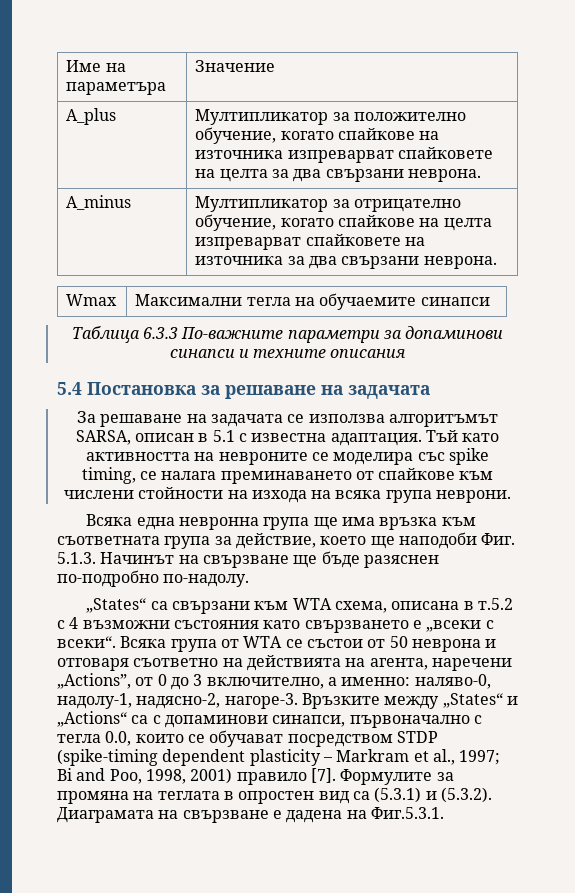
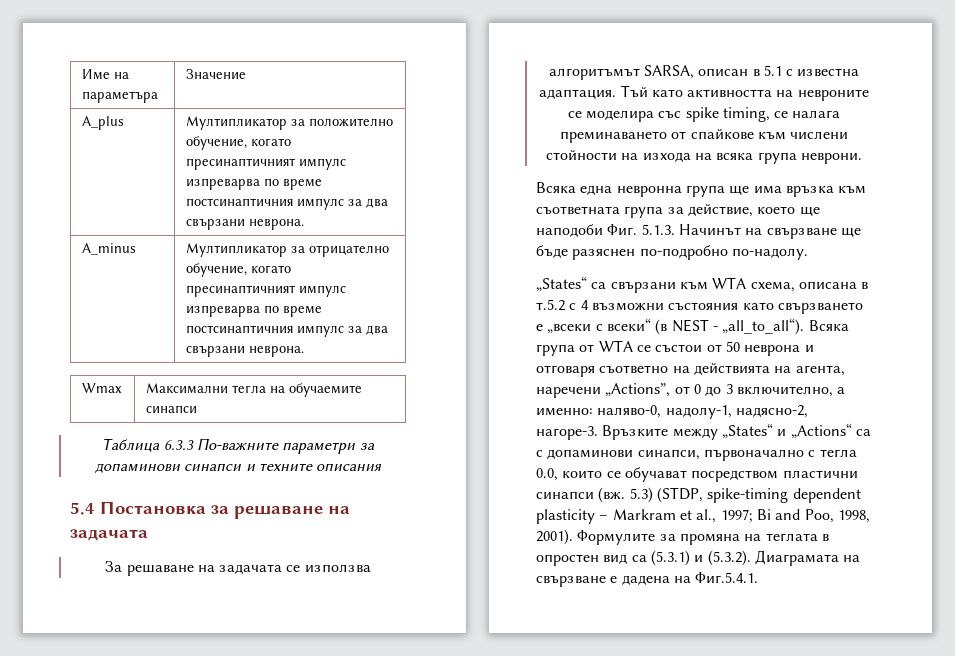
- A_plus | Мултипликатор за положително обучение, когато спайкове на източника изпреварват спайковете на целта за два свързани неврона.
+ A_plus | Мултипликатор за положително обучение, когато пресинаптичният импулс изпреварва по време постсинаптичния импулс за два свързани неврона.
- A_minus | Мултипликатор за отрицателно обучение, когато спайкове на целта изпреварват спайковете на източника за два свързани неврона.
+ A_minus | Мултипликатор за отрицателно обучение, когато пресинаптичният импулс изпреварва по време постсинаптичния импулс за два свързани неврона.
- „States“ са свързани към WTA схема, описана в т.5.2 с 4 възможни състояния като свързването е „всеки с всеки“.
+ „States“ са свързани към WTA схема, описана в т.5.2 с 4 възможни състояния като свързването е „всеки с всеки“ (в NEST - „all_to_all“).
- Връзките между „States“ и „Actions“ са с допаминови синапси, първоначално с тегла 0.0, които се обучават посредством STDP (spike-timing dependent plasticity – Markram et al., 1997; Bi and Poo, 1998, 2001) правило [7].
+ Връзките между „States“ и „Actions“ са с допаминови синапси, първоначално с тегла 0.0, които се обучават посредством пластични синапси (вж. 5.3) (STDP, spike-timing dependent plasticity – Markram et al., 1997; Bi and Poo, 1998, 2001).
- Формулите за промяна на теглата в опростен вид са (5.3.1) и (5.3.2). Диаграмата на свързване е дадена на Фиг.5.3.1.
+ Формулите за промяна на теглата в опростен вид са (5.3.1) и (5.3.2). Диаграмата на свързване е дадена на Фиг.5.4.1.

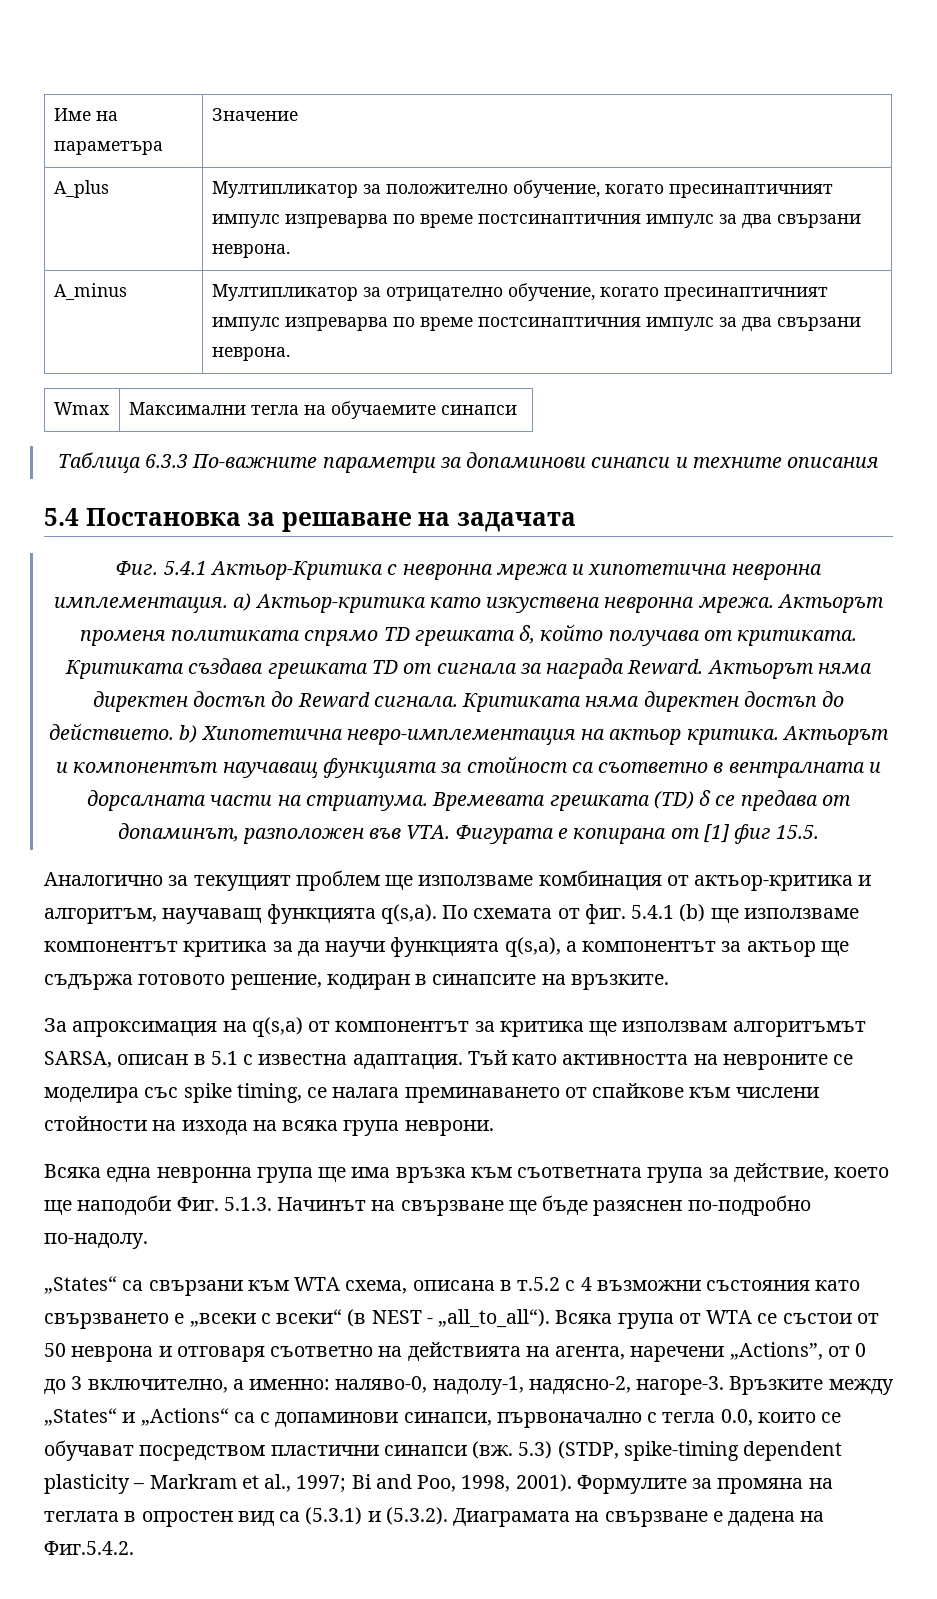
- За решаване на задачата се използва алгоритъмът SARSA, описан в 5.1 с известна адаптация.
+ Фиг. 5.4.1 Актьор-Критика с невронна мрежа и хипотетична невронна имплементация. а) Актьор-критика като изкуствена невронна мрежа. Актьорът променя политиката спрямо TD грешката δ, който получава от критиката. Критиката създава грешката TD от сигнала за награда Reward. Актьорът няма директен достъп до Reward сигнала. Критиката няма директен достъп до действието. b) Хипотетична невро-имплементация на актьор критика. Актьорът и компонентът научаващ функцията за стойност са съответно в вентралната и дорсалната части на стриатума. Времевата грешката (TD) δ се предава от допаминът, разположен във VTA. Фигурата е копирана от [1] фиг 15.5.
+ Аналогично за текущият проблем ще използваме комбинация от актьор-критика и алгоритъм, научаващ функцията q(s,a). По схемата от фиг. 5.4.1 (b) ще използваме компонентът критика за да научи функцията q(s,a), а компонентът за актьор ще съдържа готовото решение, кодиран в синапсите на връзките.
+ За апроксимация на q(s,a) от компонентът за критика ще използвам алгоритъмът SARSA, описан в 5.1 с известна адаптация.
- Формулите за промяна на теглата в опростен вид са (5.3.1) и (5.3.2). Диаграмата на свързване е дадена на Фиг.5.4.1.
+ Формулите за промяна на теглата в опростен вид са (5.3.1) и (5.3.2). Диаграмата на свързване е дадена на Фиг.5.4.2.

